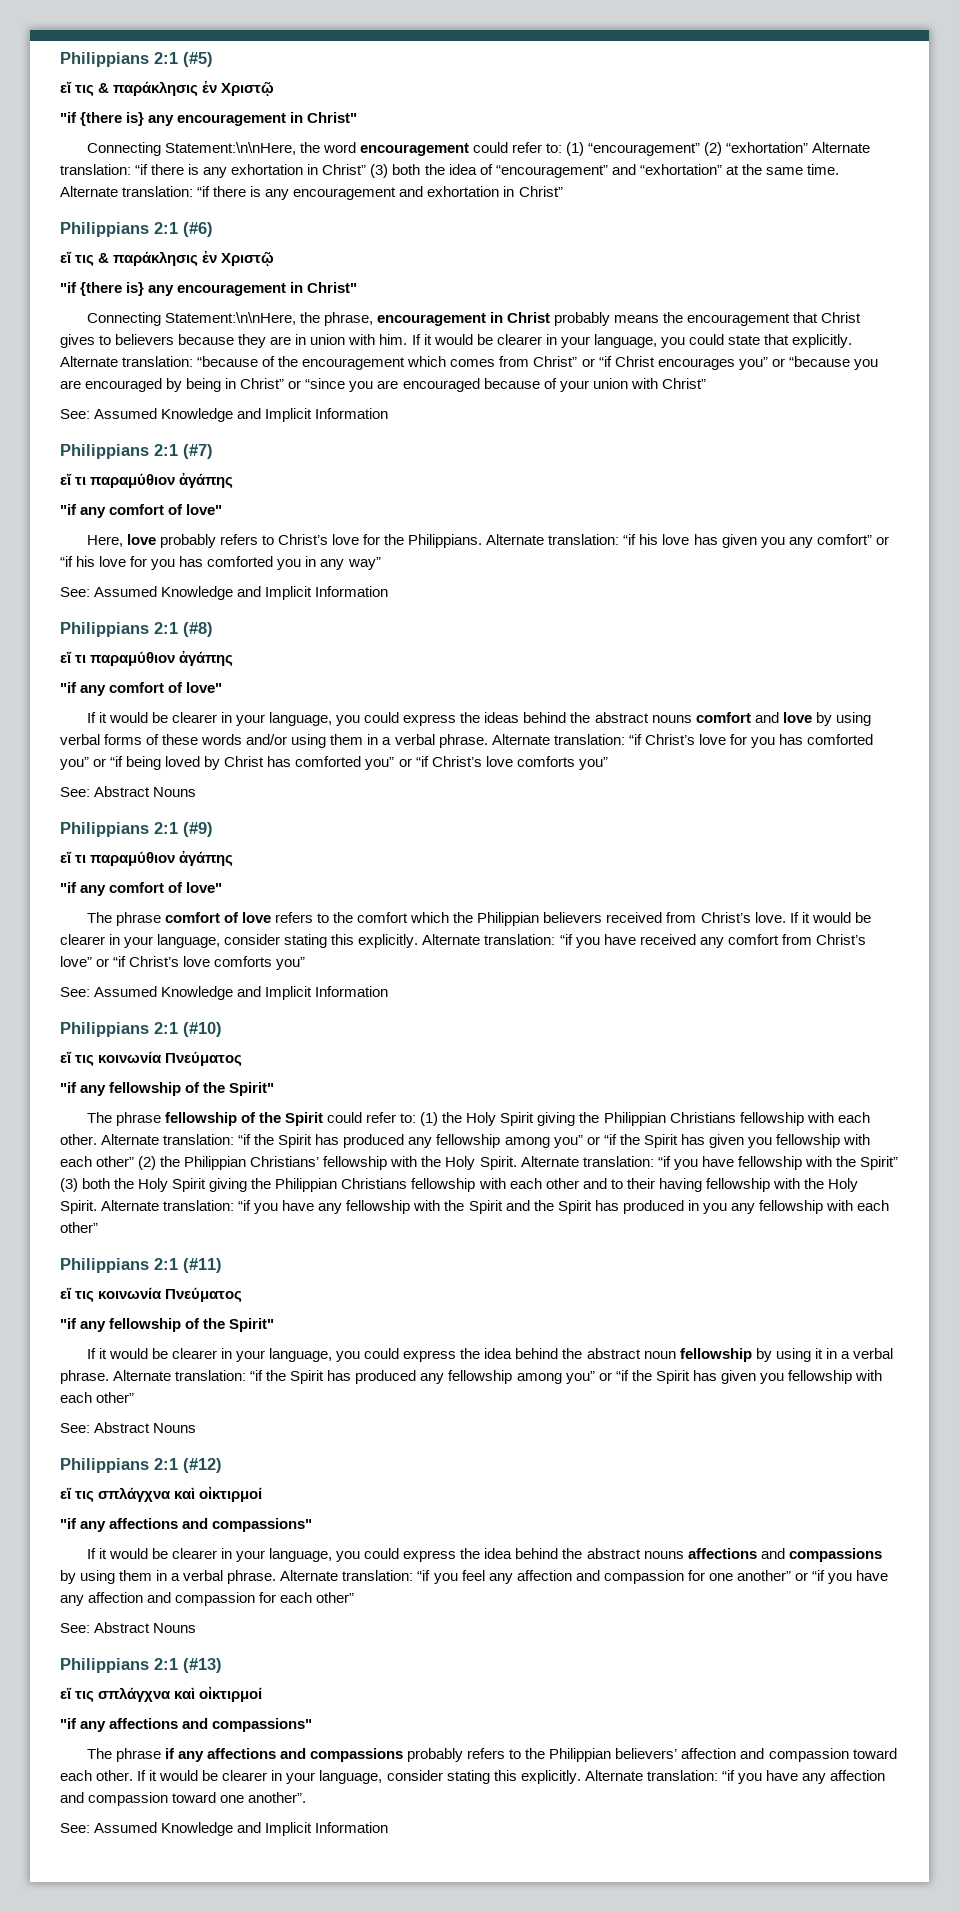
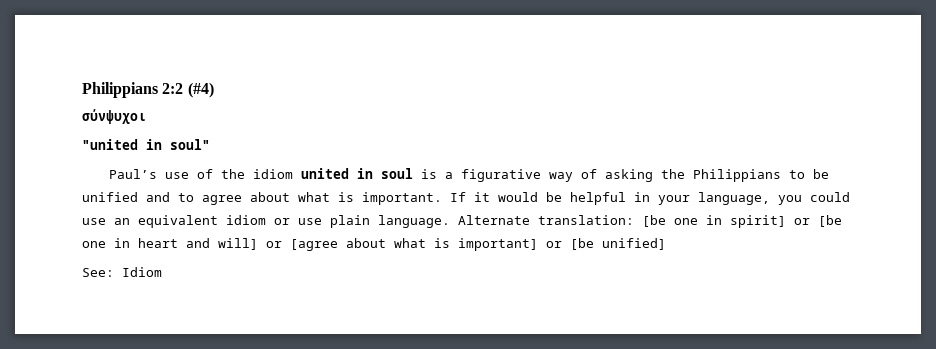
- Philippians 2:1 (#5)
- εἴ τις & παράκλησις ἐν Χριστῷ
- "if {there is} any encouragement in Christ"
- Connecting Statement:\n\nHere, the word encouragement could refer to: (1) “encouragement” (2) “exhortation” Alternate translation: “if there is any exhortation in Christ” (3) both the idea of “encouragement” and “exhortation” at the same time. Alternate translation: “if there is any encouragement and exhortation in Christ”
- Philippians 2:1 (#6)
- εἴ τις & παράκλησις ἐν Χριστῷ
- "if {there is} any encouragement in Christ"
- Connecting Statement:\n\nHere, the phrase, encouragement in Christ probably means the encouragement that Christ gives to believers because they are in union with him. If it would be clearer in your language, you could state that explicitly. Alternate translation: “because of the encouragement which comes from Christ” or “if Christ encourages you” or “because you are encouraged by being in Christ” or “since you are encouraged because of your union with Christ”
- See: Assumed Knowledge and Implicit Information
- Philippians 2:1 (#7)
- εἴ τι παραμύθιον ἀγάπης
- "if any comfort of love"
- Here, love probably refers to Christ’s love for the Philippians. Alternate translation: “if his love has given you any comfort” or “if his love for you has comforted you in any way”
- See: Assumed Knowledge and Implicit Information
- Philippians 2:1 (#8)
- εἴ τι παραμύθιον ἀγάπης
- "if any comfort of love"
- If it would be clearer in your language, you could express the ideas behind the abstract nouns comfort and love by using verbal forms of these words and/or using them in a verbal phrase. Alternate translation: “if Christ’s love for you has comforted you” or “if being loved by Christ has comforted you” or “if Christ’s love comforts you”
- See: Abstract Nouns
- Philippians 2:1 (#9)
- εἴ τι παραμύθιον ἀγάπης
- "if any comfort of love"
- The phrase comfort of love refers to the comfort which the Philippian believers received from Christ’s love. If it would be clearer in your language, consider stating this explicitly. Alternate translation: “if you have received any comfort from Christ’s love” or “if Christ’s love comforts you”
- See: Assumed Knowledge and Implicit Information
- Philippians 2:1 (#10)
- εἴ τις κοινωνία Πνεύματος
- "if any fellowship of the Spirit"
- The phrase fellowship of the Spirit could refer to: (1) the Holy Spirit giving the Philippian Christians fellowship with each other. Alternate translation: “if the Spirit has produced any fellowship among you” or “if the Spirit has given you fellowship with each other” (2) the Philippian Christians’ fellowship with the Holy Spirit. Alternate translation: “if you have fellowship with the Spirit” (3) both the Holy Spirit giving the Philippian Christians fellowship with each other and to their having fellowship with the Holy Spirit. Alternate translation: “if you have any fellowship with the Spirit and the Spirit has produced in you any fellowship with each other”
- Philippians 2:1 (#11)
- εἴ τις κοινωνία Πνεύματος
- "if any fellowship of the Spirit"
- If it would be clearer in your language, you could express the idea behind the abstract noun fellowship by using it in a verbal phrase. Alternate translation: “if the Spirit has produced any fellowship among you” or “if the Spirit has given you fellowship with each other”
- See: Abstract Nouns
- Philippians 2:1 (#12)
- εἴ τις σπλάγχνα καὶ οἰκτιρμοί
- "if any affections and compassions"
- If it would be clearer in your language, you could express the idea behind the abstract nouns affections and compassions by using them in a verbal phrase. Alternate translation: “if you feel any affection and compassion for one another” or “if you have any affection and compassion for each other”
- See: Abstract Nouns
- Philippians 2:1 (#13)
- εἴ τις σπλάγχνα καὶ οἰκτιρμοί
- "if any affections and compassions"
- The phrase if any affections and compassions probably refers to the Philippian believers’ affection and compassion toward each other. If it would be clearer in your language, consider stating this explicitly. Alternate translation: “if you have any affection and compassion toward one another”.
- See: Assumed Knowledge and Implicit Information
+ Philippians 2:2 (#4)
+ σύνψυχοι
+ "united in soul"
+ Paul’s use of the idiom united in soul is a figurative way of asking the Philippians to be unified and to agree about what is important. If it would be helpful in your language, you could use an equivalent idiom or use plain language. Alternate translation: [be one in spirit] or [be one in heart and will] or [agree about what is important] or [be unified]
+ See: Idiom

